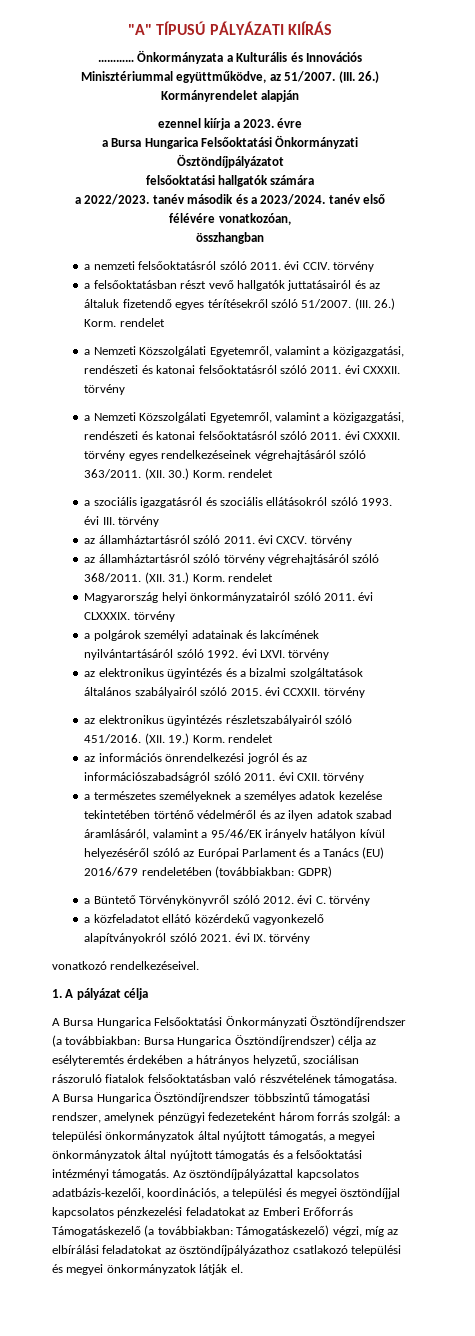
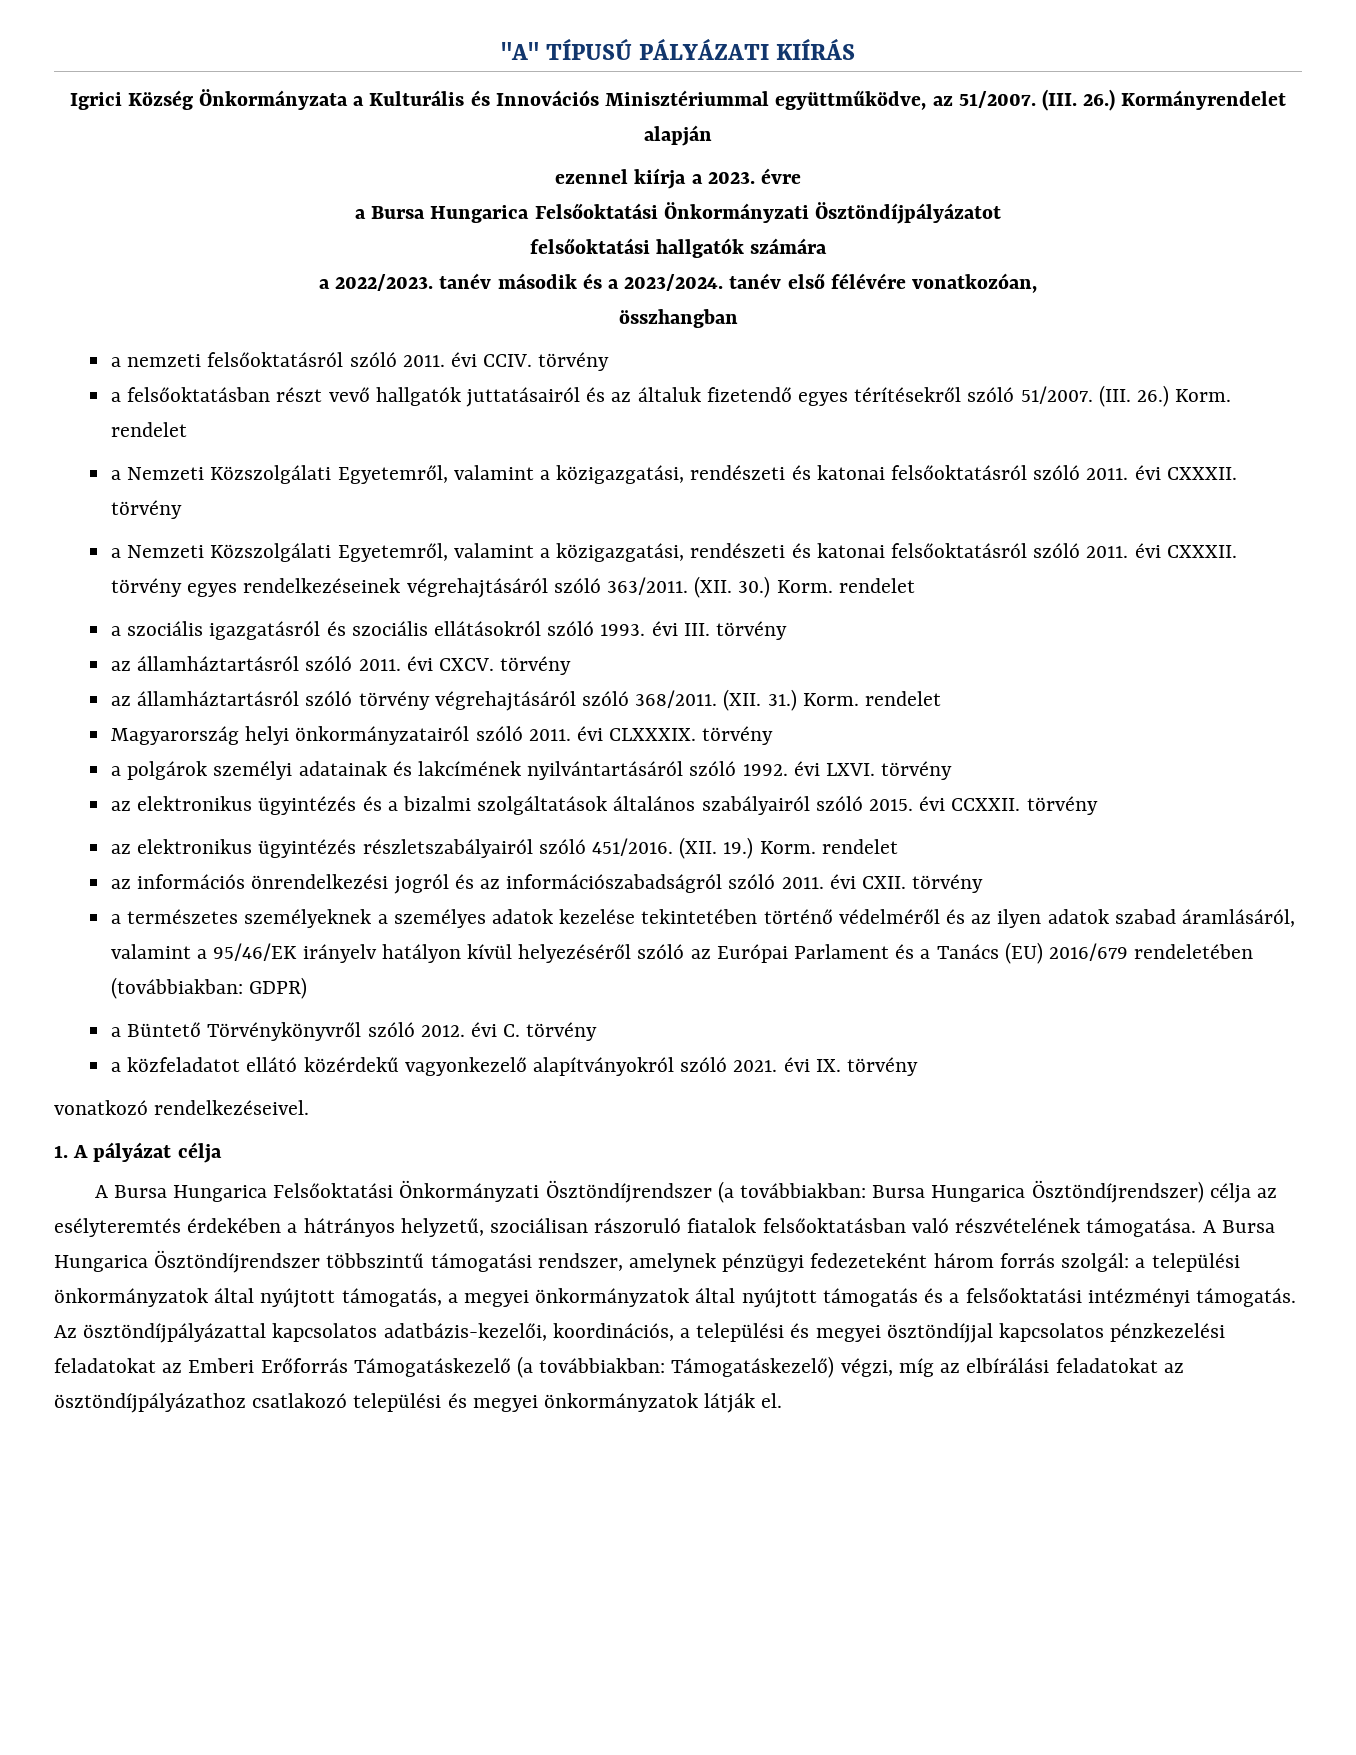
- ………… Önkormányzata a Kulturális és Innovációs Minisztériummal együttműködve, az 51/2007.
+ Igrici Község Önkormányzata a Kulturális és Innovációs Minisztériummal együttműködve, az 51/2007.

